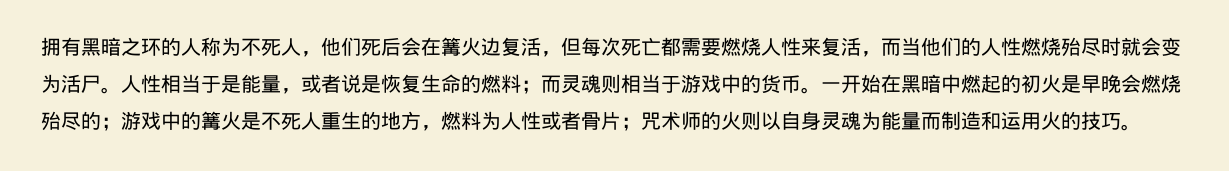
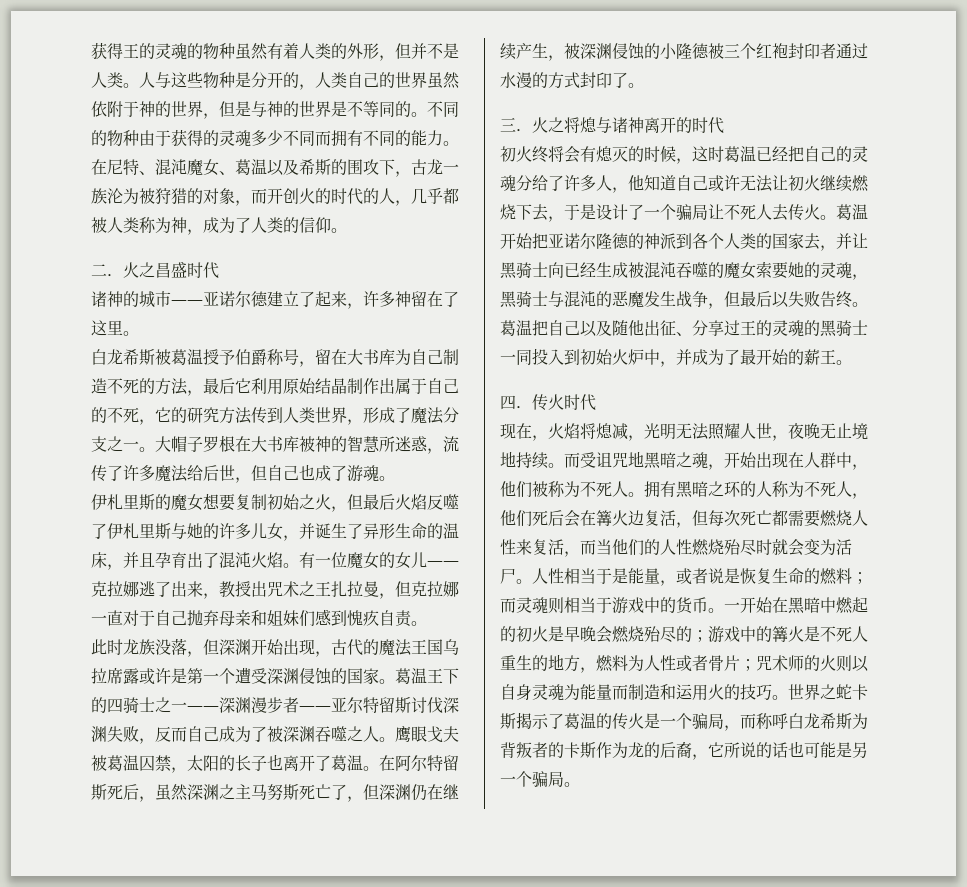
+ 获得王的灵魂的物种虽然有着人类的外形，但并不是人类。人与这些物种是分开的，人类自己的世界虽然依附于神的世界，但是与神的世界是不等同的。不同的物种由于获得的灵魂多少不同而拥有不同的能力。在尼特、混沌魔女、葛温以及希斯的围攻下，古龙一族沦为被狩猎的对象，而开创火的时代的人，几乎都被人类称为神，成为了人类的信仰。
+ 二．火之昌盛时代
+ 诸神的城市——亚诺尔德建立了起来，许多神留在了这里。
+ 白龙希斯被葛温授予伯爵称号，留在大书库为自己制造不死的方法，最后它利用原始结晶制作出属于自己的不死，它的研究方法传到人类世界，形成了魔法分支之一。大帽子罗根在大书库被神的智慧所迷惑，流传了许多魔法给后世，但自己也成了游魂。
+ 伊札里斯的魔女想要复制初始之火，但最后火焰反噬了伊札里斯与她的许多儿女，并诞生了异形生命的温床，并且孕育出了混沌火焰。有一位魔女的女儿——克拉娜逃了出来，教授出咒术之王扎拉曼，但克拉娜一直对于自己抛弃母亲和姐妹们感到愧疚自责。
+ 此时龙族没落，但深渊开始出现，古代的魔法王国乌拉席露或许是第一个遭受深渊侵蚀的国家。葛温王下的四骑士之一——深渊漫步者——亚尔特留斯讨伐深渊失败，反而自己成为了被深渊吞噬之人。鹰眼戈夫被葛温囚禁，太阳的长子也离开了葛温。在阿尔特留斯死后，虽然深渊之主马努斯死亡了，但深渊仍在继续产生，被深渊侵蚀的小隆德被三个红袍封印者通过水漫的方式封印了。
+ 三．火之将熄与诸神离开的时代
+ 初火终将会有熄灭的时候，这时葛温已经把自己的灵魂分给了许多人，他知道自己或许无法让初火继续燃烧下去，于是设计了一个骗局让不死人去传火。葛温开始把亚诺尔隆德的神派到各个人类的国家去，并让黑骑士向已经生成被混沌吞噬的魔女索要她的灵魂，黑骑士与混沌的恶魔发生战争，但最后以失败告终。葛温把自己以及随他出征、分享过王的灵魂的黑骑士一同投入到初始火炉中，并成为了最开始的薪王。
+ 四．传火时代
+ 现在，火焰将熄减，光明无法照耀人世，夜晚无止境地持续。而受诅咒地黑暗之魂，开始出现在人群中，他们被称为不死人。
+ 世界之蛇卡斯揭示了葛温的传火是一个骗局，而称呼白龙希斯为背叛者的卡斯作为龙的后裔，它所说的话也可能是另一个骗局。

